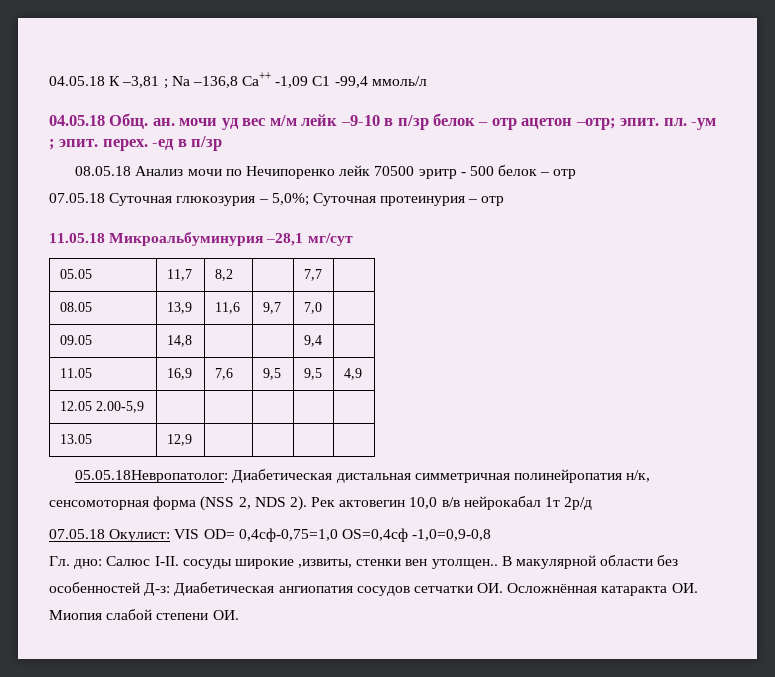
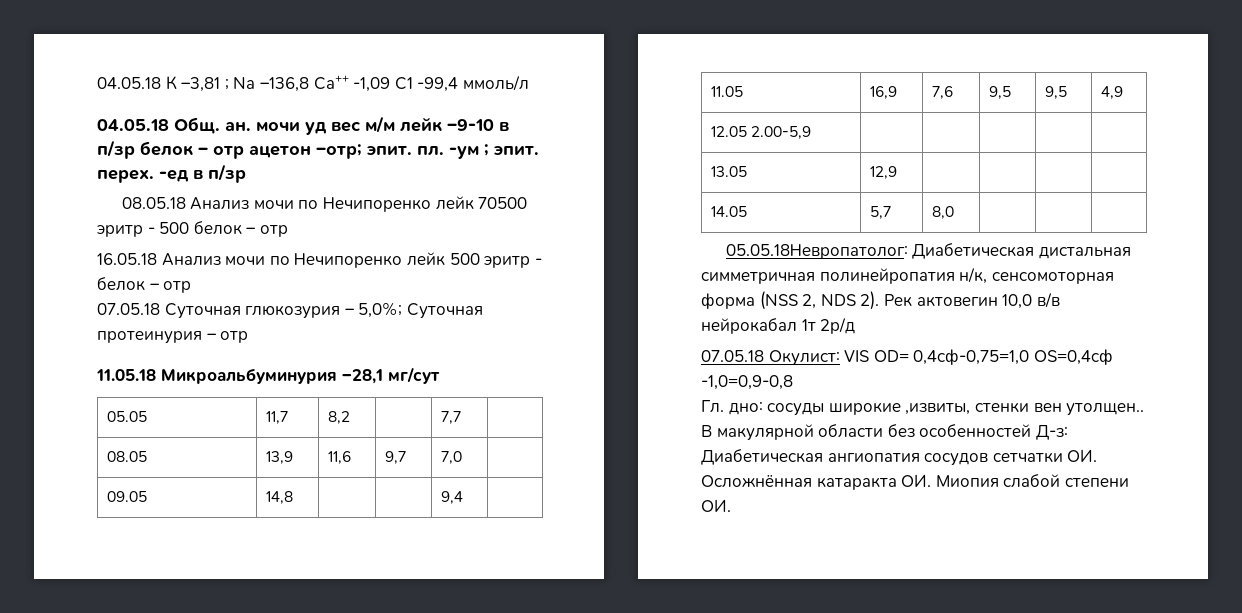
+ 16.05.18 Анализ мочи по Нечипоренко лейк 500 эритр - белок – отр
+ 14.05 | 5,7 | 8,0 | | |
- Гл. дно: Салюс I-II. сосуды широкие ,извиты, стенки вен утолщен..
+ Гл. дно: сосуды широкие ,извиты, стенки вен утолщен..

